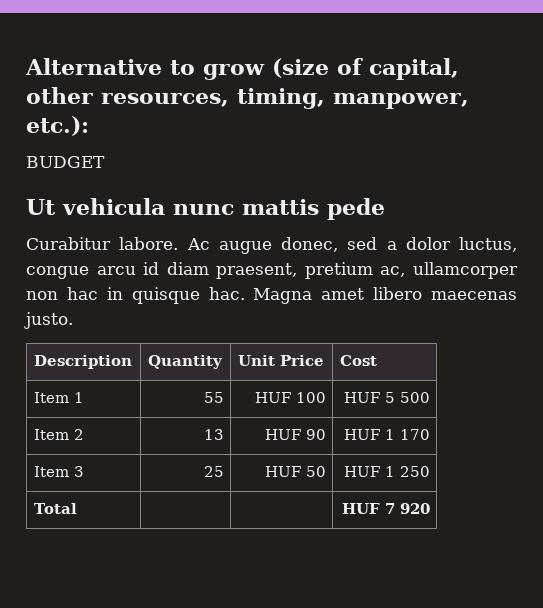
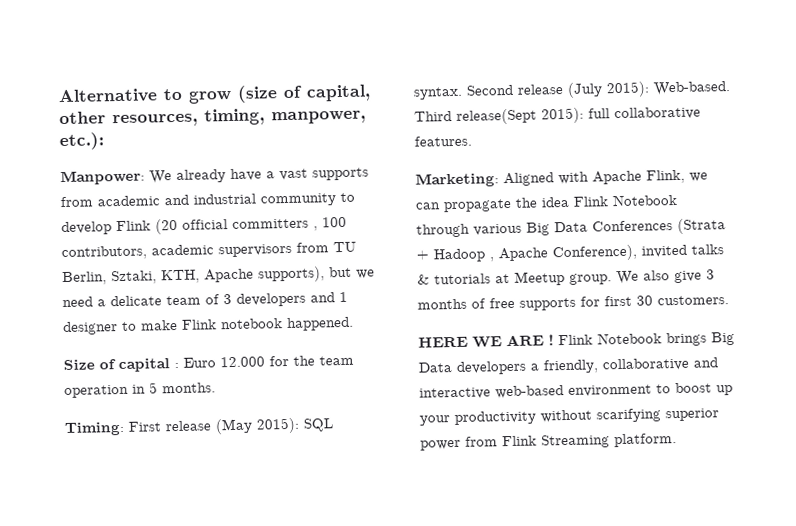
- BUDGET
- Ut vehicula nunc mattis pede
- Curabitur labore. Ac augue donec, sed a dolor luctus, congue arcu id diam praesent, pretium ac, ullamcorper non hac in quisque hac. Magna amet libero maecenas justo.
- Description | Quantity | Unit Price | Cost
- Item 1 | 55 | HUF 100 | HUF 5 500
- Item 2 | 13 | HUF 90 | HUF 1 170
- Item 3 | 25 | HUF 50 | HUF 1 250
- Total | | | HUF 7 920
+ Manpower: We already have a vast supports from academic and industrial community to develop Flink (20 official committers , 100 contributors, academic supervisors from TU Berlin, Sztaki, KTH, Apache supports), but we need a delicate team of 3 developers and 1 designer to make Flink notebook happened.
+ Size of capital : Euro 12.000 for the team operation in 5 months.
+ Timing: First release (May 2015): SQL syntax. Second release (July 2015): Web-based. Third release(Sept 2015): full collaborative features.
+ Marketing: Aligned with Apache Flink, we can propagate the idea Flink Notebook through various Big Data Conferences (Strata + Hadoop , Apache Conference), invited talks & tutorials at Meetup group. We also give 3 months of free supports for first 30 customers.
+ HERE WE ARE ! Flink Notebook brings Big Data developers a friendly, collaborative and interactive web-based environment to boost up your productivity without scarifying superior power from Flink Streaming platform.

